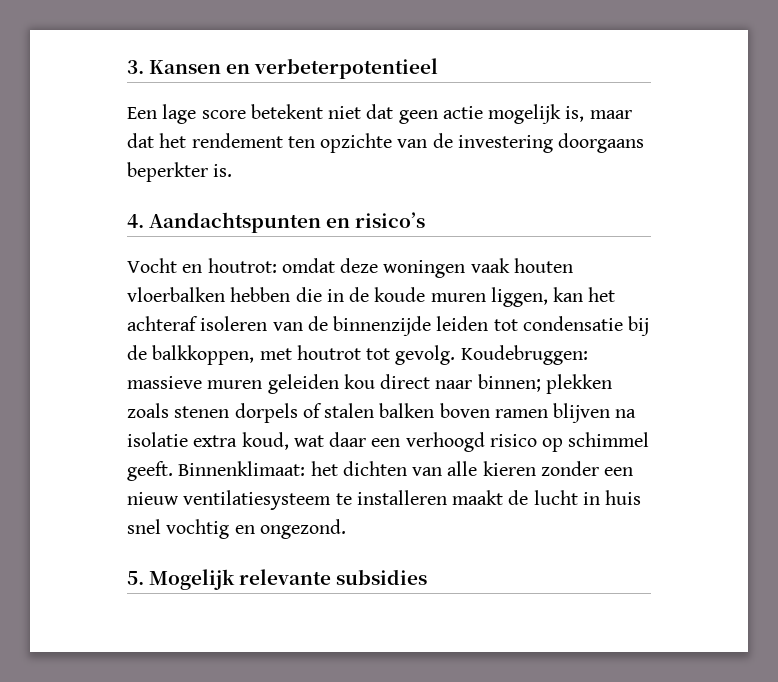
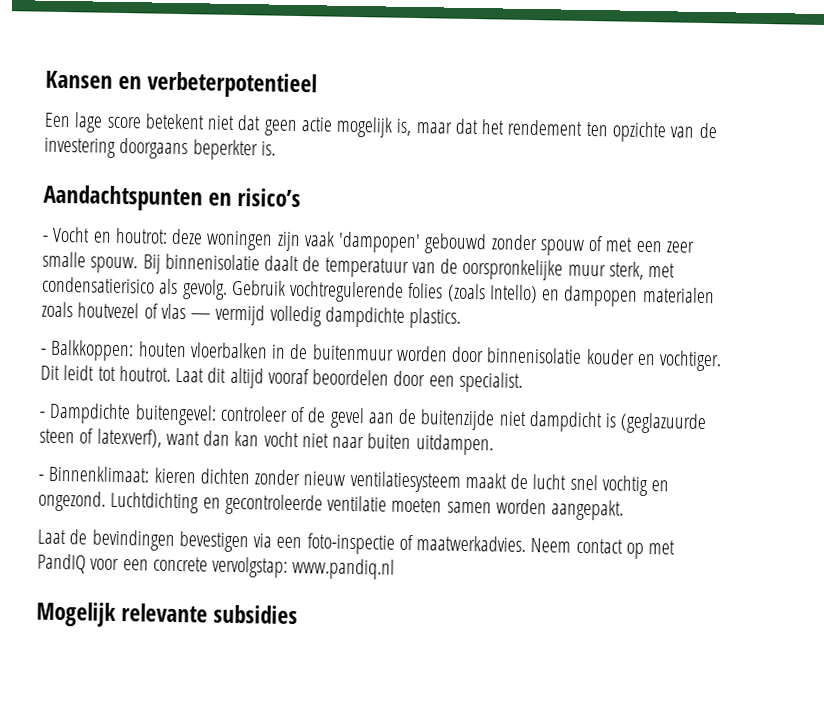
- 3. Kansen en verbeterpotentieel
+ Kansen en verbeterpotentieel
- 4. Aandachtspunten en risico’s
+ Aandachtspunten en risico’s
- Vocht en houtrot: omdat deze woningen vaak houten vloerbalken hebben die in de koude muren liggen, kan het achteraf isoleren van de binnenzijde leiden tot condensatie bij de balkkoppen, met houtrot tot gevolg. Koudebruggen: massieve muren geleiden kou direct naar binnen; plekken zoals stenen dorpels of stalen balken boven ramen blijven na isolatie extra koud, wat daar een verhoogd risico op schimmel geeft. Binnenklimaat: het dichten van alle kieren zonder een nieuw ventilatiesysteem te installeren maakt de lucht in huis snel vochtig en ongezond.
- 5. Mogelijk relevante subsidies
+ - Vocht en houtrot: deze woningen zijn vaak 'dampopen' gebouwd zonder spouw of met een zeer smalle spouw. Bij binnenisolatie daalt de temperatuur van de oorspronkelijke muur sterk, met condensatierisico als gevolg. Gebruik vochtregulerende folies (zoals Intello) en dampopen materialen zoals houtvezel of vlas — vermijd volledig dampdichte plastics.
+ - Balkkoppen: houten vloerbalken in de buitenmuur worden door binnenisolatie kouder en vochtiger. Dit leidt tot houtrot. Laat dit altijd vooraf beoordelen door een specialist.
+ - Dampdichte buitengevel: controleer of de gevel aan de buitenzijde niet dampdicht is (geglazuurde steen of latexverf), want dan kan vocht niet naar buiten uitdampen.
+ - Binnenklimaat: kieren dichten zonder nieuw ventilatiesysteem maakt de lucht snel vochtig en ongezond. Luchtdichting en gecontroleerde ventilatie moeten samen worden aangepakt.
+ Laat de bevindingen bevestigen via een foto-inspectie of maatwerkadvies. Neem contact op met PandIQ voor een concrete vervolgstap: www.pandiq.nl
+ Mogelijk relevante subsidies

